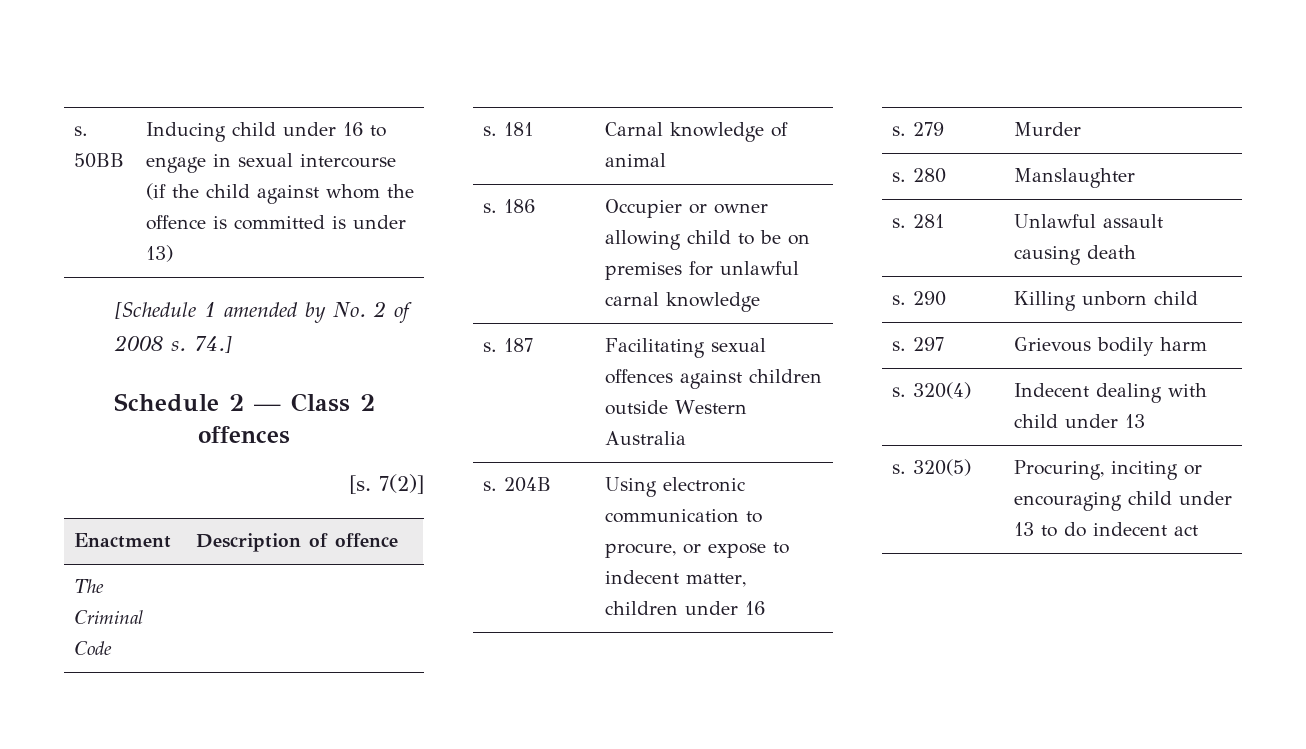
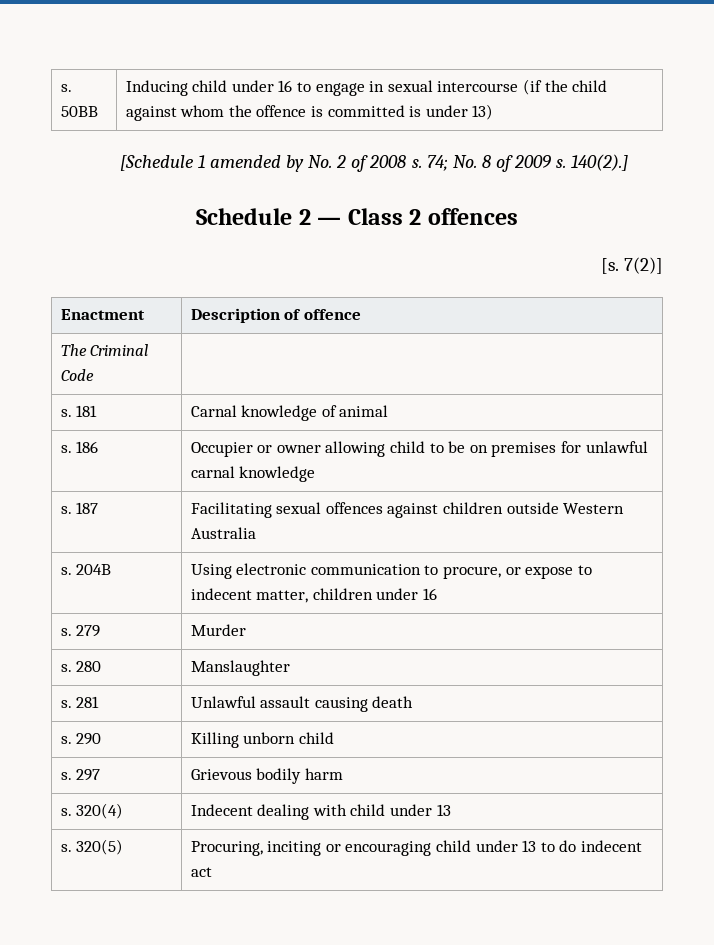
- 74.]
+ 74; No. 8 of 2009 s. 140(2).]

